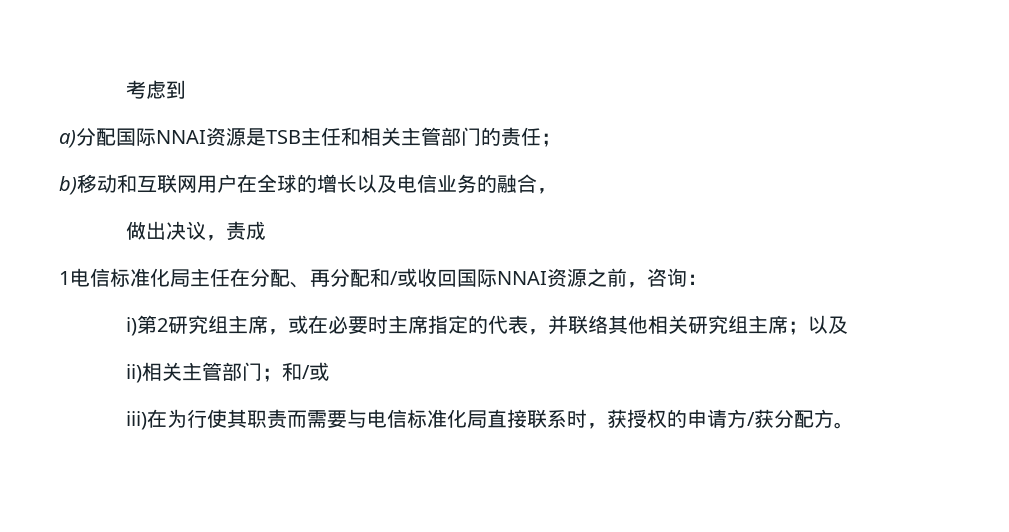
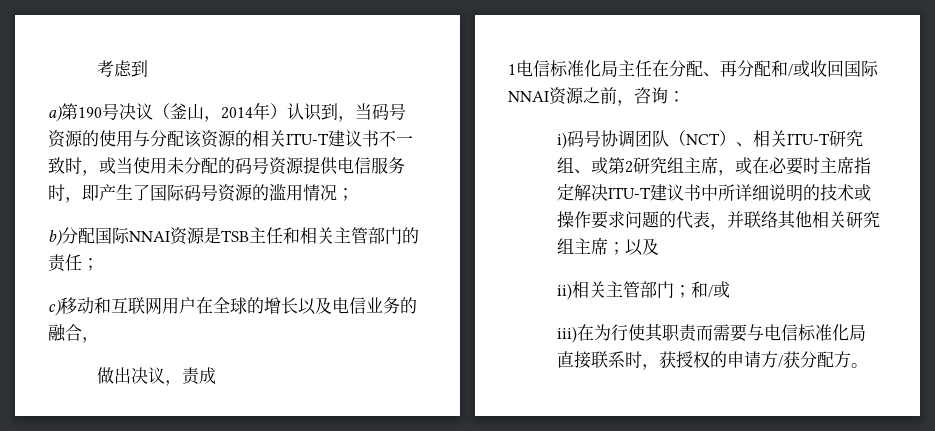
- a)分配国际NNAI资源是TSB主任和相关主管部门的责任；
+ a)第190号决议（釜山，2014年）认识到，当码号资源的使用与分配该资源的相关ITU-T建议书不一致时，或当使用未分配的码号资源提供电信服务时，即产生了国际码号资源的滥用情况；
+ b)分配国际NNAI资源是TSB主任和相关主管部门的责任；
- b)移动和互联网用户在全球的增长以及电信业务的融合，
+ c)移动和互联网用户在全球的增长以及电信业务的融合，
- i)第2研究组主席，或在必要时主席指定的代表，并联络其他相关研究组主席；以及
+ i)码号协调团队（NCT）、相关ITU-T研究组、或第2研究组主席，或在必要时主席指定解决ITU-T建议书中所详细说明的技术或操作要求问题的代表，并联络其他相关研究组主席；以及

